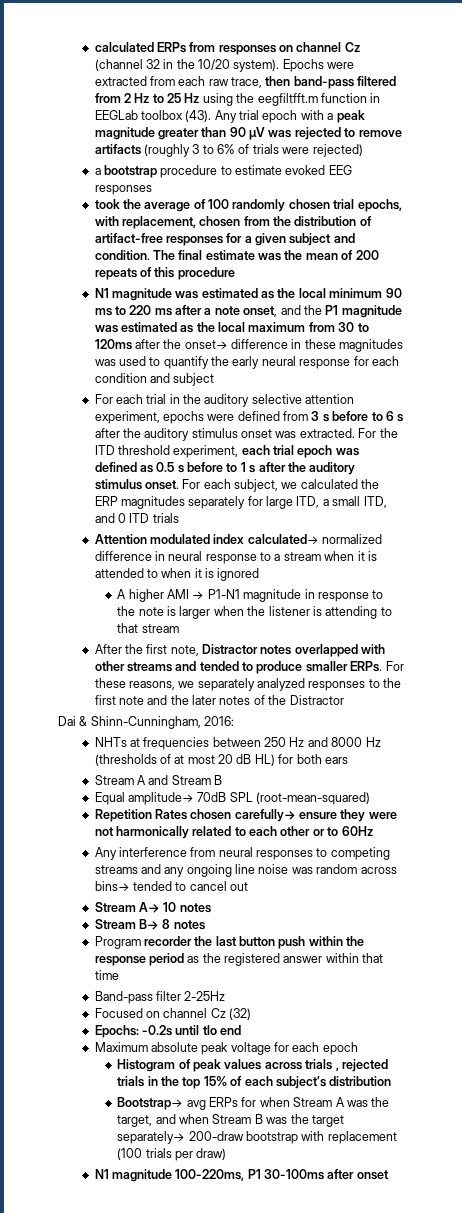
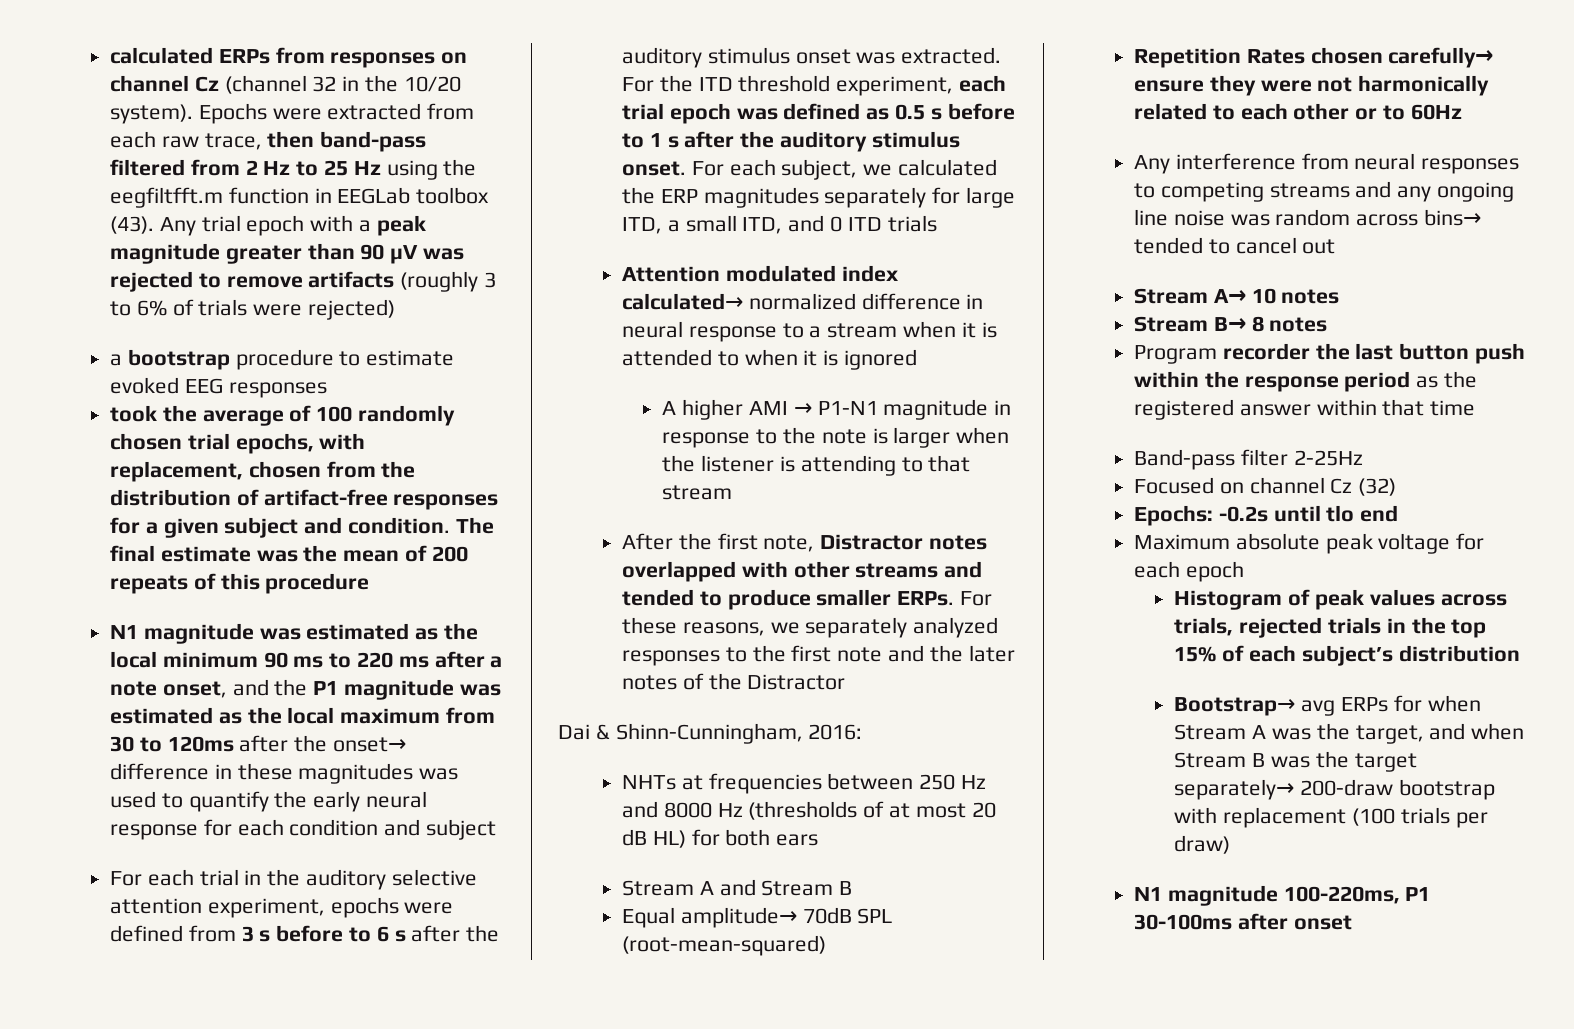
- Histogram of peak values across trials , rejected trials in the top 15% of each subject’s distribution
+ Histogram of peak values across trials, rejected trials in the top 15% of each subject’s distribution

